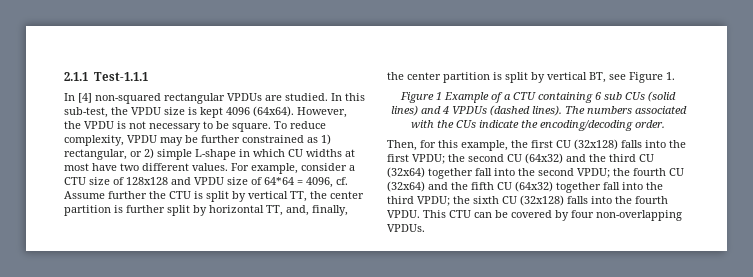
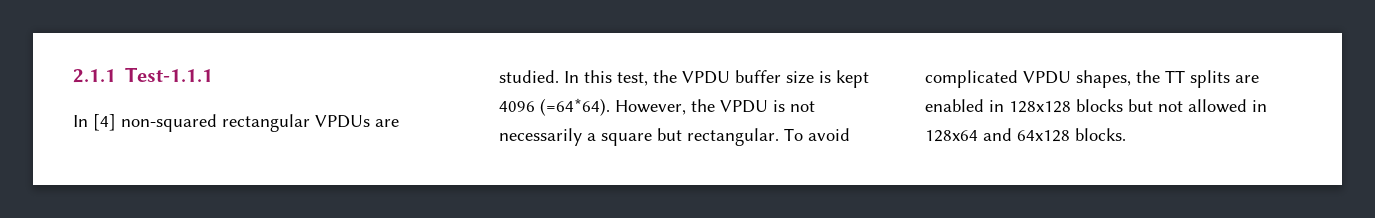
- In this sub-test, the VPDU size is kept 4096 (64x64).
+ In this test, the VPDU buffer size is kept 4096 (=64*64).
- However, the VPDU is not necessary to be square. To reduce complexity, VPDU may be further constrained as 1) rectangular, or 2) simple L-shape in which CU widths at most have two different values. For example, consider a CTU size of 128x128 and VPDU size of 64*64 = 4096, cf. Assume further the CTU is split by vertical TT, the center partition is further split by horizontal TT, and, finally, the center partition is split by vertical BT, see Figure 1.
- Figure 1 Example of a CTU containing 6 sub CUs (solid lines) and 4 VPDUs (dashed lines). The numbers associated with the CUs indicate the encoding/decoding order.
- Then, for this example, the first CU (32x128) falls into the first VPDU; the second CU (64x32) and the third CU (32x64) together fall into the second VPDU; the fourth CU (32x64) and the fifth CU (64x32) together fall into the third VPDU; the sixth CU (32x128) falls into the fourth VPDU. This CTU can be covered by four non-overlapping VPDUs.
+ However, the VPDU is not necessarily a square but rectangular. To avoid complicated VPDU shapes, the TT splits are enabled in 128x128 blocks but not allowed in 128x64 and 64x128 blocks.

